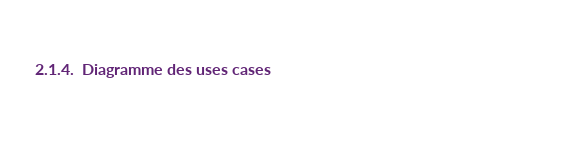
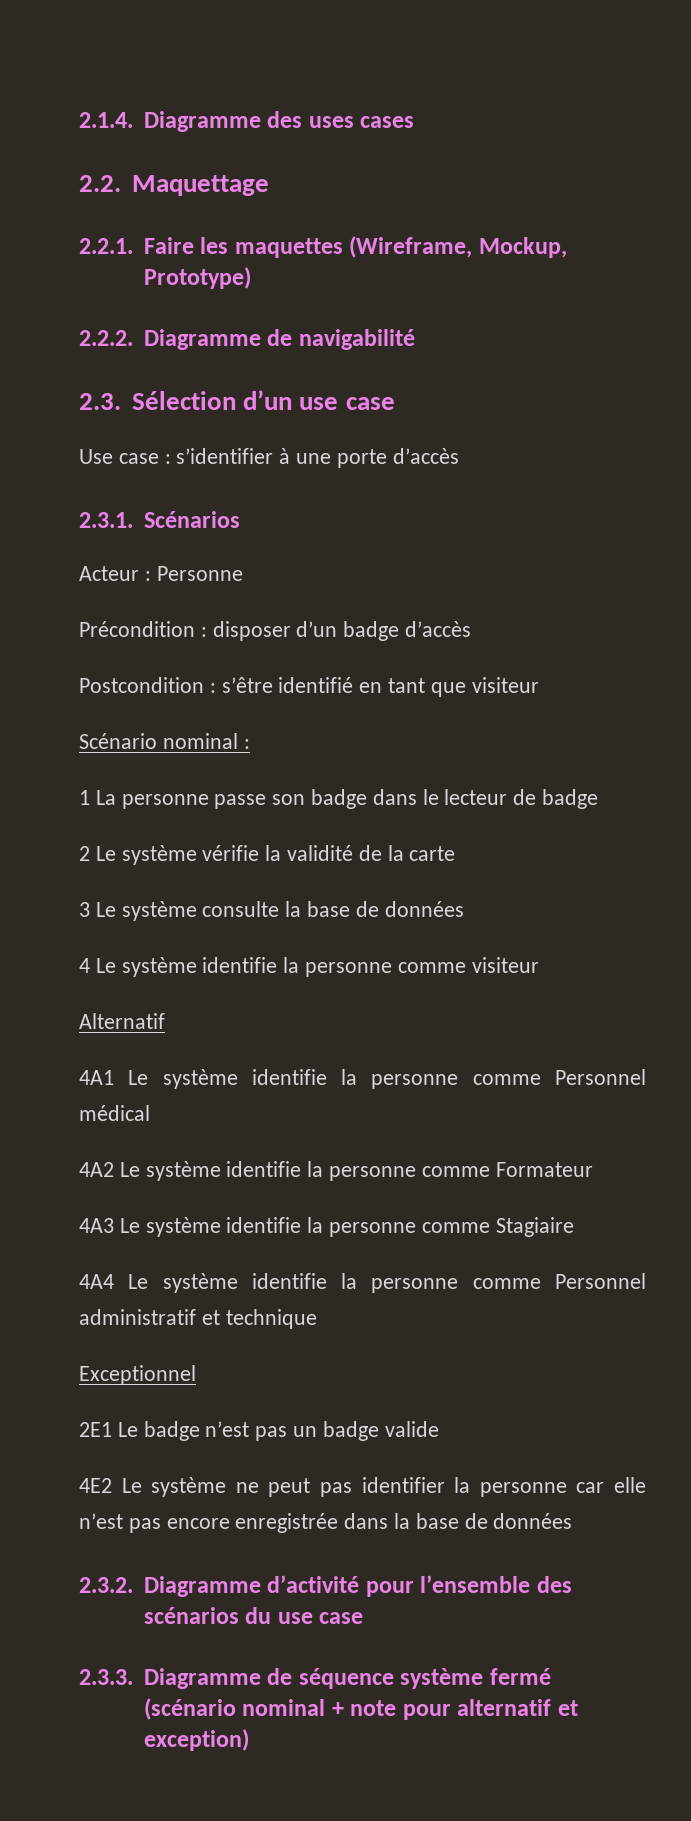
+ 2.2. Maquettage
+ 2.2.1. Faire les maquettes (Wireframe, Mockup, Prototype)
+ 2.2.2. Diagramme de navigabilité
+ 2.3. Sélection d’un use case
+ Use case : s’identifier à une porte d’accès
+ 2.3.1. Scénarios
+ Acteur : Personne
+ Précondition : disposer d’un badge d’accès
+ Postcondition : s’être identifié en tant que visiteur
+ Scénario nominal :
+ 1 La personne passe son badge dans le lecteur de badge
+ 2 Le système vérifie la validité de la carte
+ 3 Le système consulte la base de données
+ 4 Le système identifie la personne comme visiteur
+ Alternatif
+ 4A1 Le système identifie la personne comme Personnel médical
+ 4A2 Le système identifie la personne comme Formateur
+ 4A3 Le système identifie la personne comme Stagiaire
+ 4A4 Le système identifie la personne comme Personnel administratif et technique
+ Exceptionnel
+ 2E1 Le badge n’est pas un badge valide
+ 4E2 Le système ne peut pas identifier la personne car elle n’est pas encore enregistrée dans la base de données
+ 2.3.2. Diagramme d’activité pour l’ensemble des scénarios du use case
+ 2.3.3. Diagramme de séquence système fermé (scénario nominal + note pour alternatif et exception)

